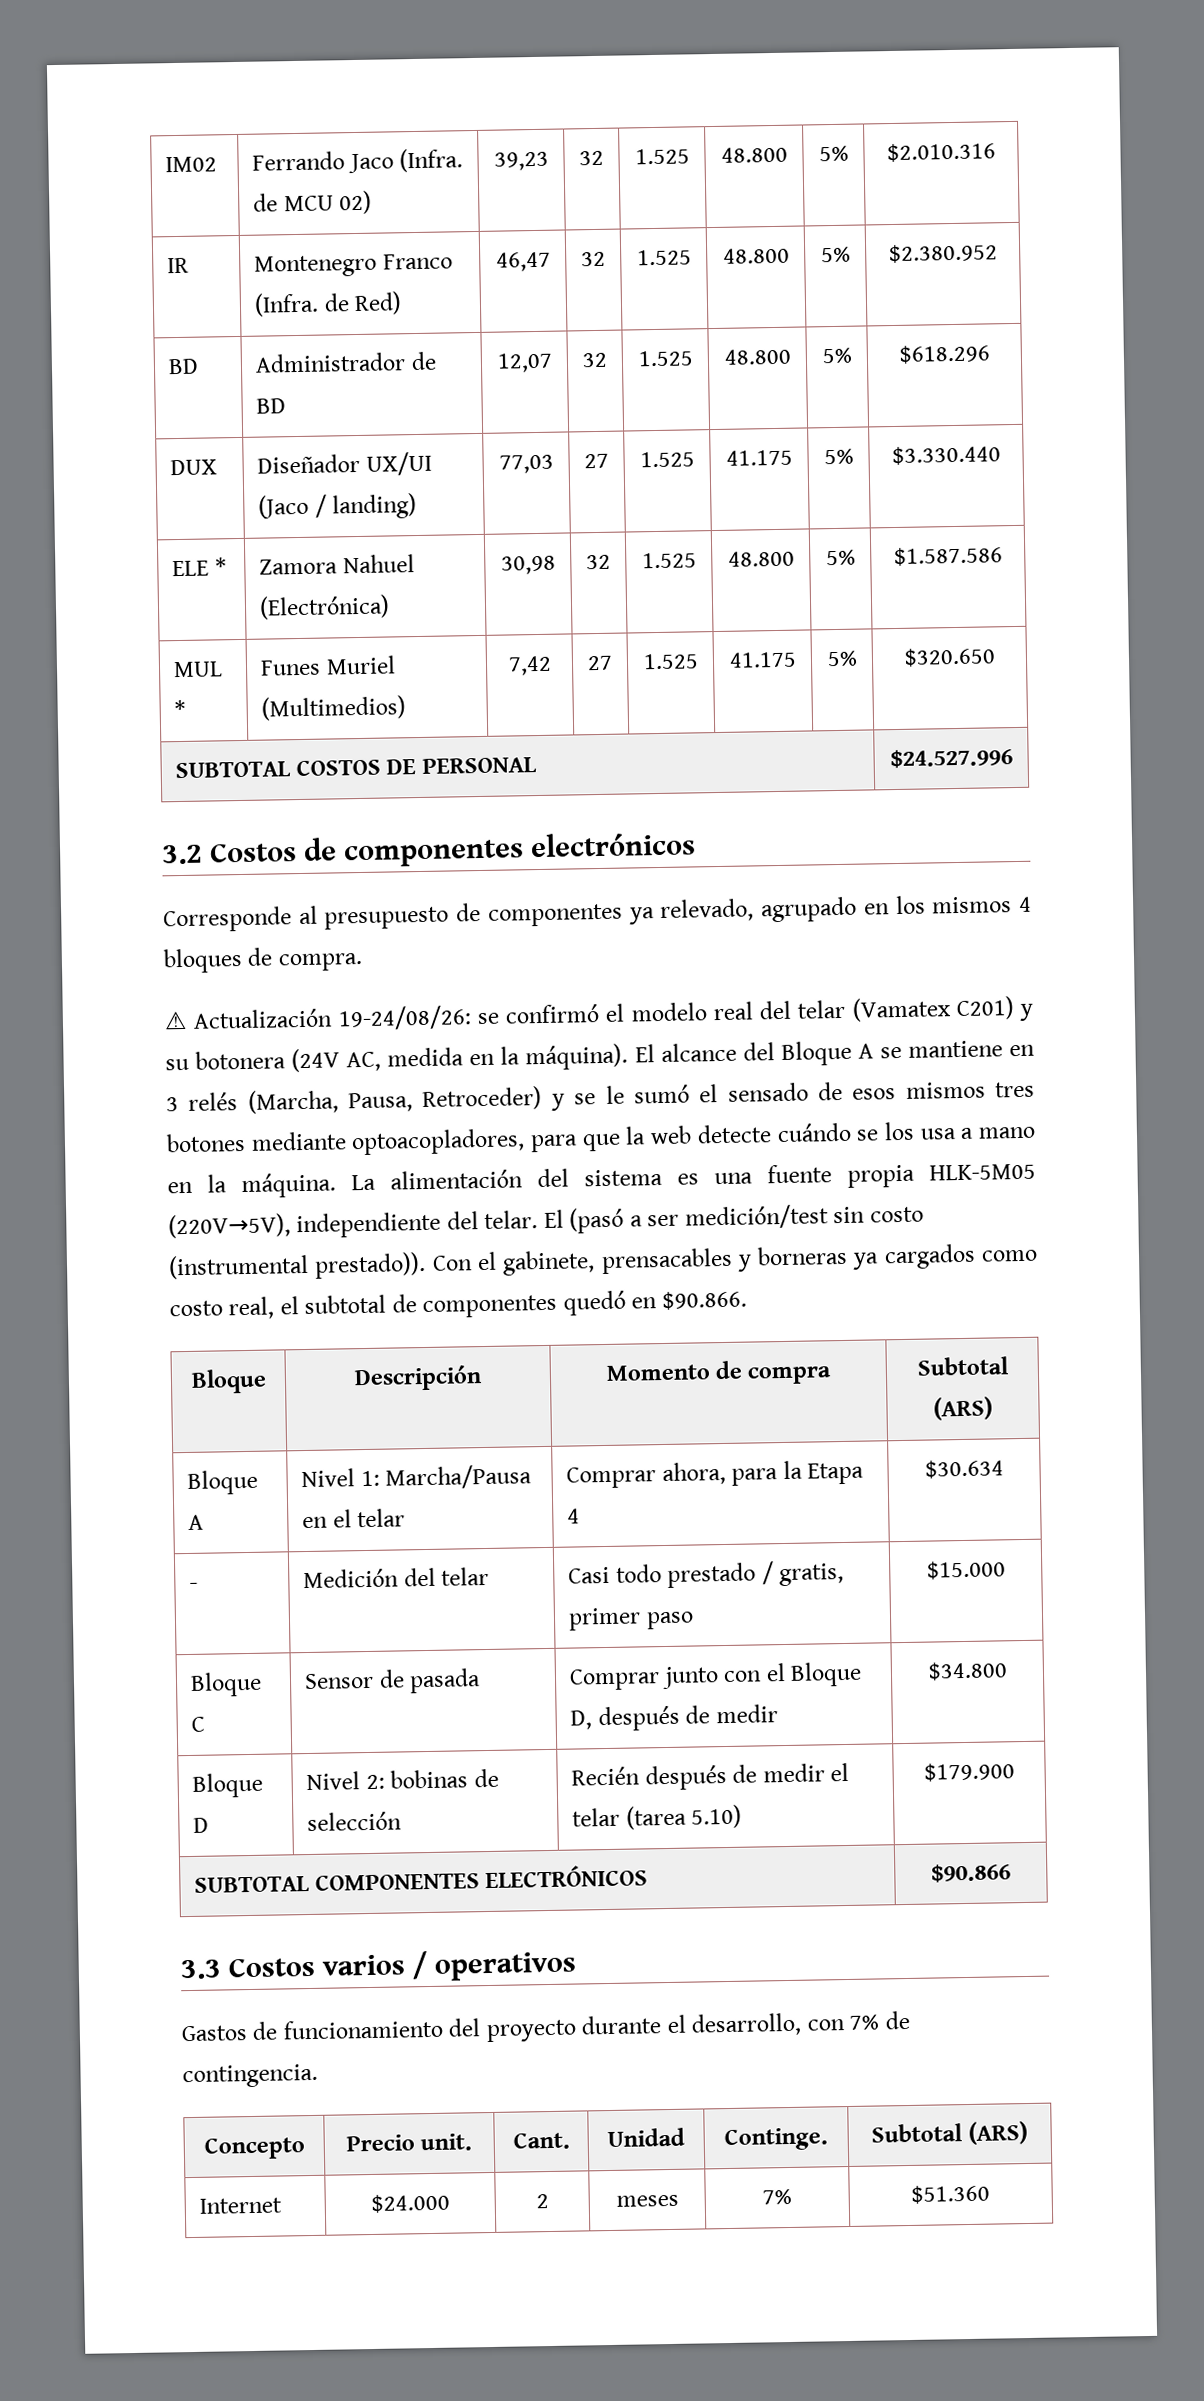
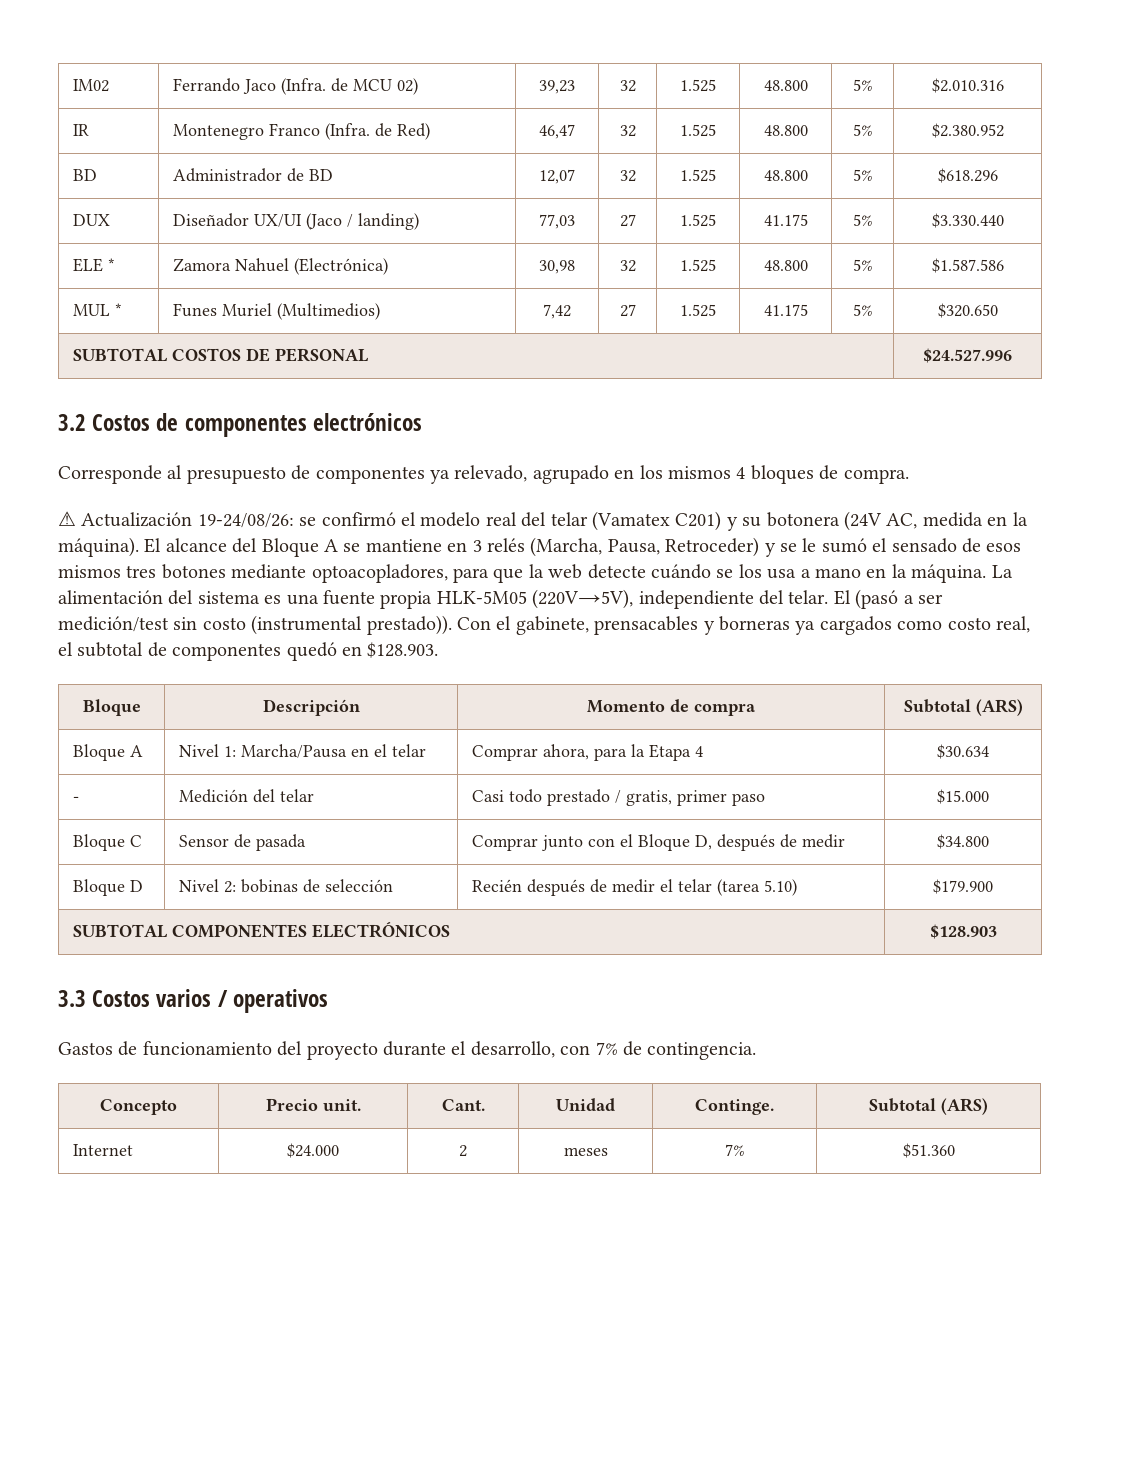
- Con el gabinete, prensacables y borneras ya cargados como costo real, el subtotal de componentes quedó en $90.866.
+ Con el gabinete, prensacables y borneras ya cargados como costo real, el subtotal de componentes quedó en $128.903.
- SUBTOTAL COMPONENTES ELECTRÓNICOS | $90.866
+ SUBTOTAL COMPONENTES ELECTRÓNICOS | $128.903

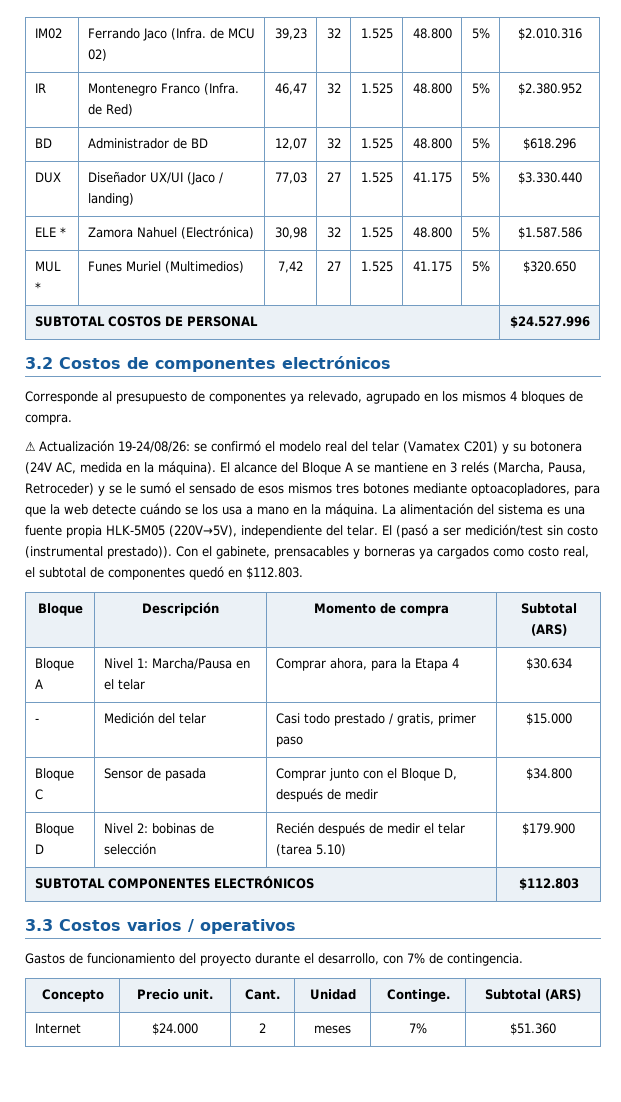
- Con el gabinete, prensacables y borneras ya cargados como costo real, el subtotal de componentes quedó en $128.903.
+ Con el gabinete, prensacables y borneras ya cargados como costo real, el subtotal de componentes quedó en $112.803.
- SUBTOTAL COMPONENTES ELECTRÓNICOS | $128.903
+ SUBTOTAL COMPONENTES ELECTRÓNICOS | $112.803

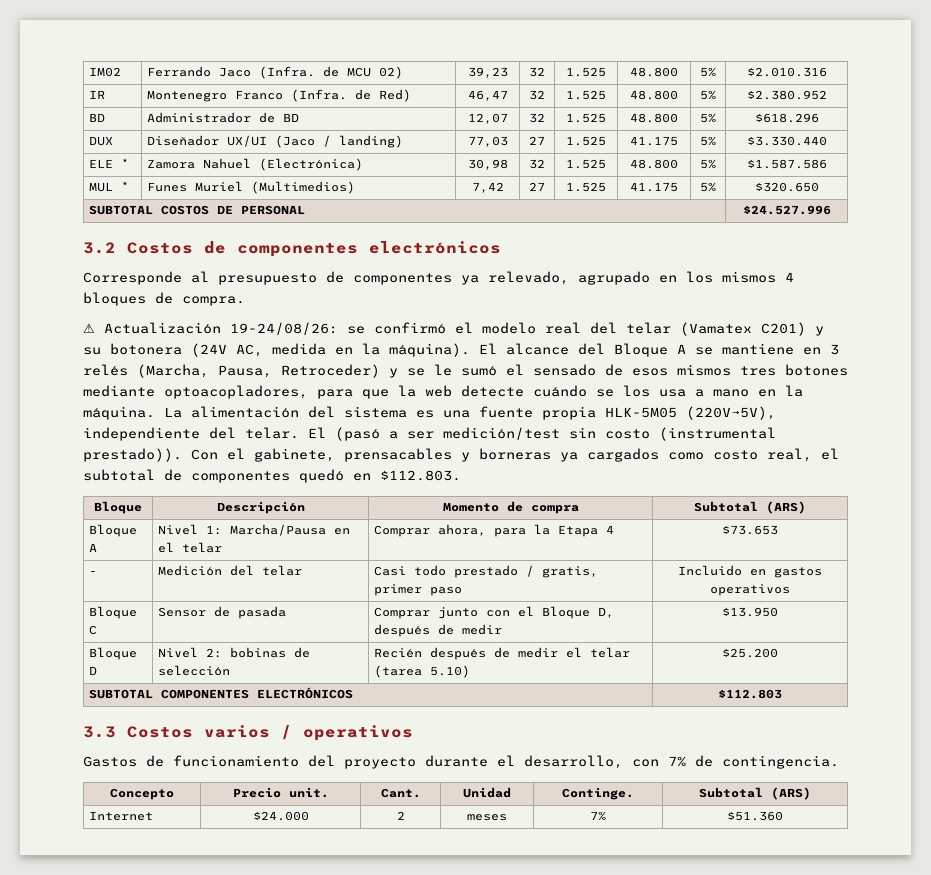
- Bloque A | Nivel 1: Marcha/Pausa en el telar | Comprar ahora, para la Etapa 4 | $30.634
+ Bloque A | Nivel 1: Marcha/Pausa en el telar | Comprar ahora, para la Etapa 4 | $73.653
- - | Medición del telar | Casi todo prestado / gratis, primer paso | $15.000
+ - | Medición del telar | Casi todo prestado / gratis, primer paso | Incluido en gastos operativos
- Bloque C | Sensor de pasada | Comprar junto con el Bloque D, después de medir | $34.800
+ Bloque C | Sensor de pasada | Comprar junto con el Bloque D, después de medir | $13.950
- Bloque D | Nivel 2: bobinas de selección | Recién después de medir el telar (tarea 5.10) | $179.900
+ Bloque D | Nivel 2: bobinas de selección | Recién después de medir el telar (tarea 5.10) | $25.200

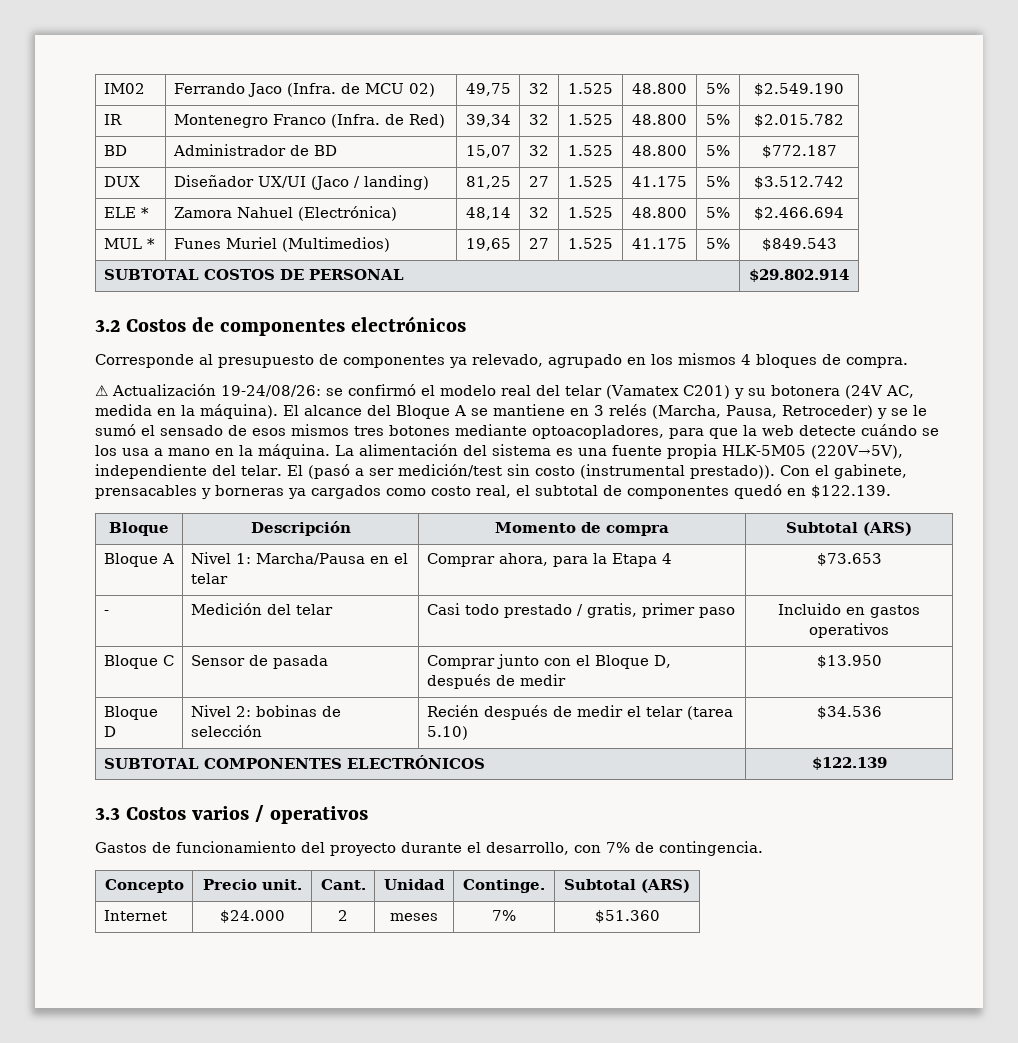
- IM02 | Ferrando Jaco (Infra. de MCU 02) | 39,23 | 32 | 1.525 | 48.800 | 5% | $2.010.316
+ IM02 | Ferrando Jaco (Infra. de MCU 02) | 49,75 | 32 | 1.525 | 48.800 | 5% | $2.549.190
- IR | Montenegro Franco (Infra. de Red) | 46,47 | 32 | 1.525 | 48.800 | 5% | $2.380.952
+ IR | Montenegro Franco (Infra. de Red) | 39,34 | 32 | 1.525 | 48.800 | 5% | $2.015.782
- BD | Administrador de BD | 12,07 | 32 | 1.525 | 48.800 | 5% | $618.296
+ BD | Administrador de BD | 15,07 | 32 | 1.525 | 48.800 | 5% | $772.187
- DUX | Diseñador UX/UI (Jaco / landing) | 77,03 | 27 | 1.525 | 41.175 | 5% | $3.330.440
+ DUX | Diseñador UX/UI (Jaco / landing) | 81,25 | 27 | 1.525 | 41.175 | 5% | $3.512.742
- ELE * | Zamora Nahuel (Electrónica) | 30,98 | 32 | 1.525 | 48.800 | 5% | $1.587.586
+ ELE * | Zamora Nahuel (Electrónica) | 48,14 | 32 | 1.525 | 48.800 | 5% | $2.466.694
- MUL * | Funes Muriel (Multimedios) | 7,42 | 27 | 1.525 | 41.175 | 5% | $320.650
+ MUL * | Funes Muriel (Multimedios) | 19,65 | 27 | 1.525 | 41.175 | 5% | $849.543
- SUBTOTAL COSTOS DE PERSONAL | $24.527.996
+ SUBTOTAL COSTOS DE PERSONAL | $29.802.914
- Con el gabinete, prensacables y borneras ya cargados como costo real, el subtotal de componentes quedó en $112.803.
+ Con el gabinete, prensacables y borneras ya cargados como costo real, el subtotal de componentes quedó en $122.139.
- Bloque D | Nivel 2: bobinas de selección | Recién después de medir el telar (tarea 5.10) | $25.200
+ Bloque D | Nivel 2: bobinas de selección | Recién después de medir el telar (tarea 5.10) | $34.536
- SUBTOTAL COMPONENTES ELECTRÓNICOS | $112.803
+ SUBTOTAL COMPONENTES ELECTRÓNICOS | $122.139

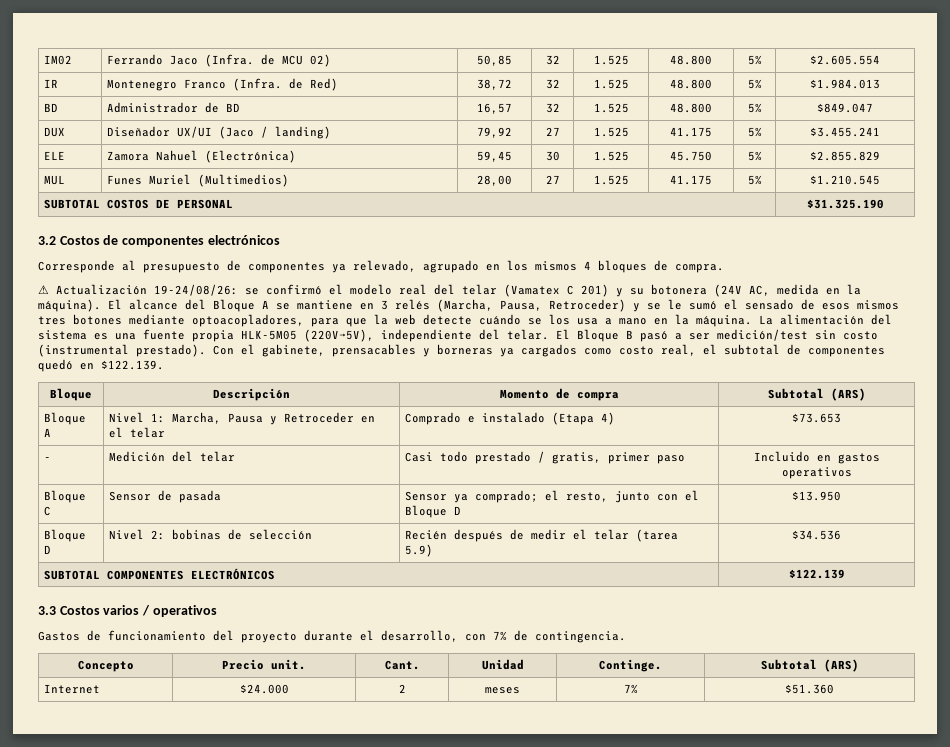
- IM02 | Ferrando Jaco (Infra. de MCU 02) | 49,75 | 32 | 1.525 | 48.800 | 5% | $2.549.190
+ IM02 | Ferrando Jaco (Infra. de MCU 02) | 50,85 | 32 | 1.525 | 48.800 | 5% | $2.605.554
- IR | Montenegro Franco (Infra. de Red) | 39,34 | 32 | 1.525 | 48.800 | 5% | $2.015.782
+ IR | Montenegro Franco (Infra. de Red) | 38,72 | 32 | 1.525 | 48.800 | 5% | $1.984.013
- BD | Administrador de BD | 15,07 | 32 | 1.525 | 48.800 | 5% | $772.187
+ BD | Administrador de BD | 16,57 | 32 | 1.525 | 48.800 | 5% | $849.047
- DUX | Diseñador UX/UI (Jaco / landing) | 81,25 | 27 | 1.525 | 41.175 | 5% | $3.512.742
+ DUX | Diseñador UX/UI (Jaco / landing) | 79,92 | 27 | 1.525 | 41.175 | 5% | $3.455.241
- ELE * | Zamora Nahuel (Electrónica) | 48,14 | 32 | 1.525 | 48.800 | 5% | $2.466.694
+ ELE | Zamora Nahuel (Electrónica) | 59,45 | 30 | 1.525 | 45.750 | 5% | $2.855.829
- MUL * | Funes Muriel (Multimedios) | 19,65 | 27 | 1.525 | 41.175 | 5% | $849.543
+ MUL | Funes Muriel (Multimedios) | 28,00 | 27 | 1.525 | 41.175 | 5% | $1.210.545
- SUBTOTAL COSTOS DE PERSONAL | $29.802.914
+ SUBTOTAL COSTOS DE PERSONAL | $31.325.190
- ⚠ Actualización 19-24/08/26: se confirmó el modelo real del telar (Vamatex C201) y su botonera (24V AC, medida en la máquina).
+ ⚠ Actualización 19-24/08/26: se confirmó el modelo real del telar (Vamatex C 201) y su botonera (24V AC, medida en la máquina).
- El (pasó a ser medición/test sin costo (instrumental prestado)).
+ El Bloque B pasó a ser medición/test sin costo (instrumental prestado).
- Bloque A | Nivel 1: Marcha/Pausa en el telar | Comprar ahora, para la Etapa 4 | $73.653
+ Bloque A | Nivel 1: Marcha, Pausa y Retroceder en el telar | Comprado e instalado (Etapa 4) | $73.653
- Bloque C | Sensor de pasada | Comprar junto con el Bloque D, después de medir | $13.950
+ Bloque C | Sensor de pasada | Sensor ya comprado; el resto, junto con el Bloque D | $13.950
- Bloque D | Nivel 2: bobinas de selección | Recién después de medir el telar (tarea 5.10) | $34.536
+ Bloque D | Nivel 2: bobinas de selección | Recién después de medir el telar (tarea 5.9) | $34.536

